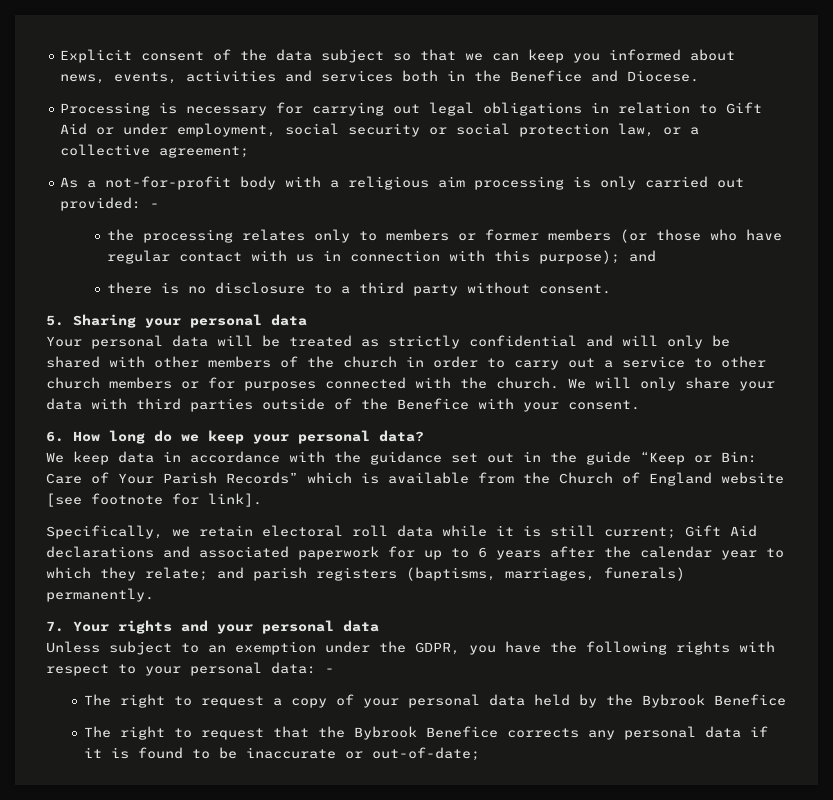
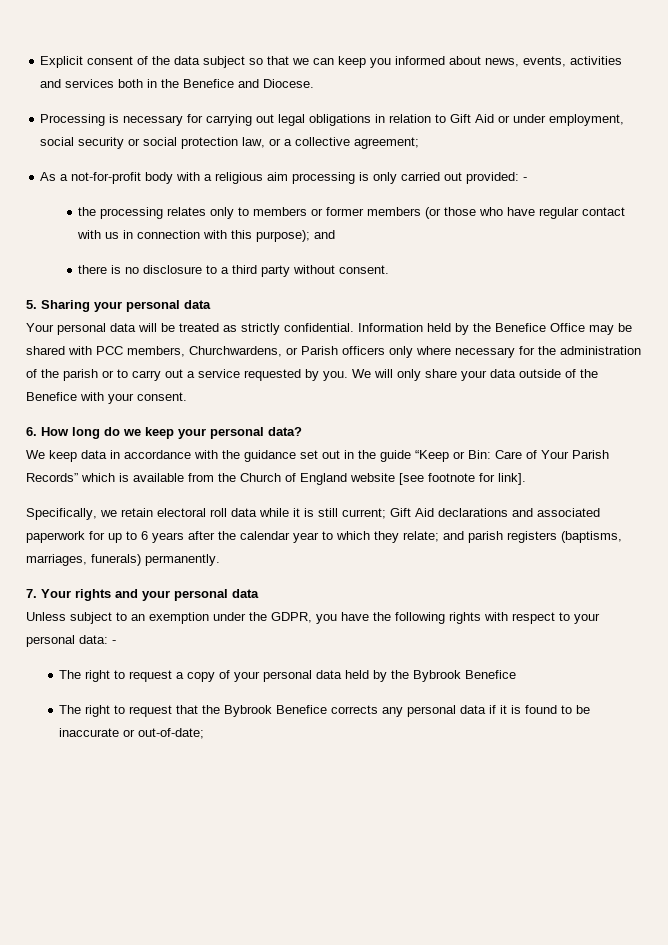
- Your personal data will be treated as strictly confidential and will only be shared with other members of the church in order to carry out a service to other church members or for purposes connected with the church.
+ Your personal data will be treated as strictly confidential. Information held by the Benefice Office may be shared with PCC members, Churchwardens, or Parish officers only where necessary for the administration of the parish or to carry out a service requested by you.
- We will only share your data with third parties outside of the Benefice with your consent.
+ We will only share your data outside of the Benefice with your consent.

